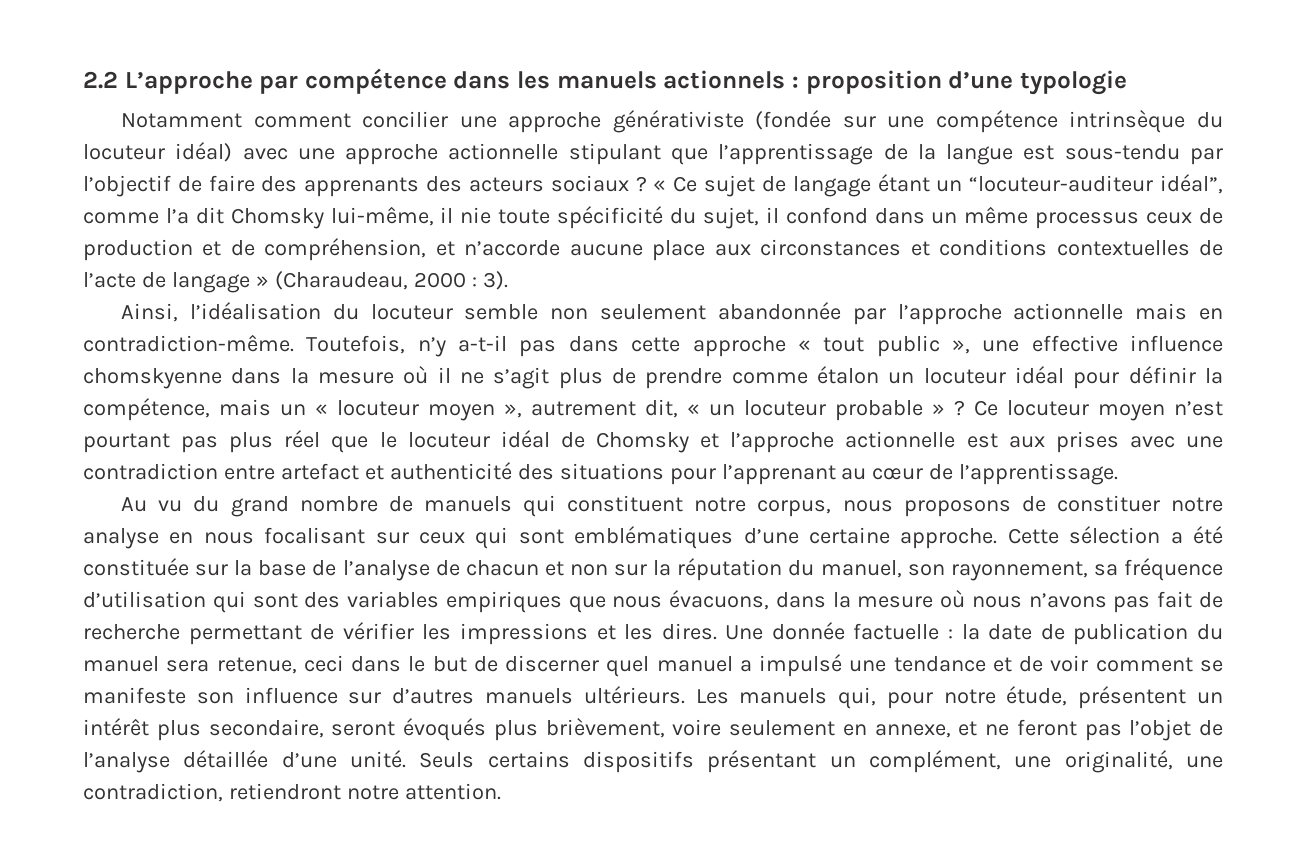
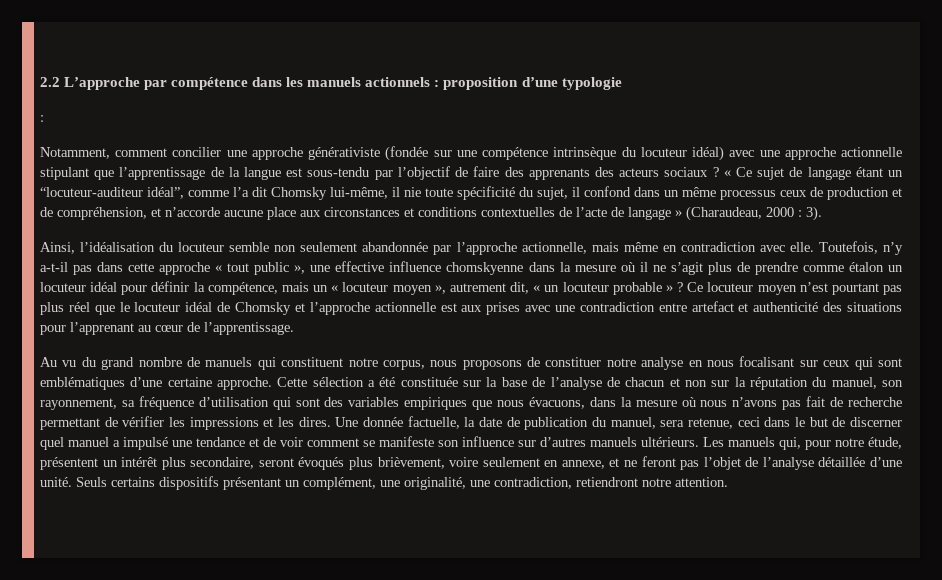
  2.2 L’approche par compétence dans les manuels actionnels : proposition d’une typologie
- Notamment comment concilier une approche générativiste (fondée sur une compétence intrinsèque du locuteur idéal) avec une approche actionnelle stipulant que l’apprentissage de la langue est sous-tendu par l’objectif de faire des apprenants des acteurs sociaux ?
+ :
+ Notamment, comment concilier une approche générativiste (fondée sur une compétence intrinsèque du locuteur idéal) avec une approche actionnelle stipulant que l’apprentissage de la langue est sous-tendu par l’objectif de faire des apprenants des acteurs sociaux ?
- Ainsi, l’idéalisation du locuteur semble non seulement abandonnée par l’approche actionnelle mais en contradiction-même.
+ Ainsi, l’idéalisation du locuteur semble non seulement abandonnée par l’approche actionnelle, mais même en contradiction avec elle.
- Une donnée factuelle : la date de publication du manuel sera retenue, ceci dans le but de discerner quel manuel a impulsé une tendance et de voir comment se manifeste son influence sur d’autres manuels ultérieurs.
+ Une donnée factuelle, la date de publication du manuel, sera retenue, ceci dans le but de discerner quel manuel a impulsé une tendance et de voir comment se manifeste son influence sur d’autres manuels ultérieurs.

